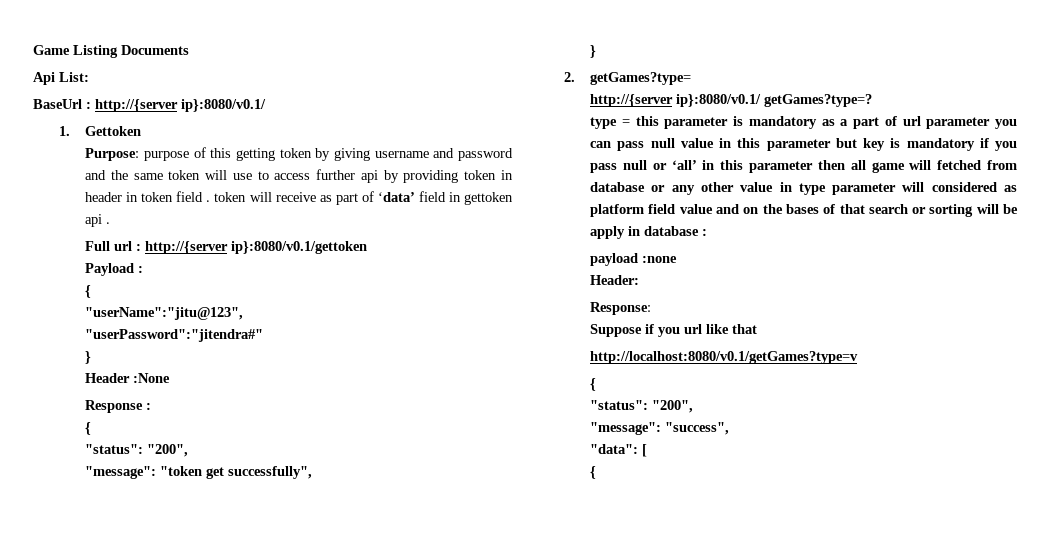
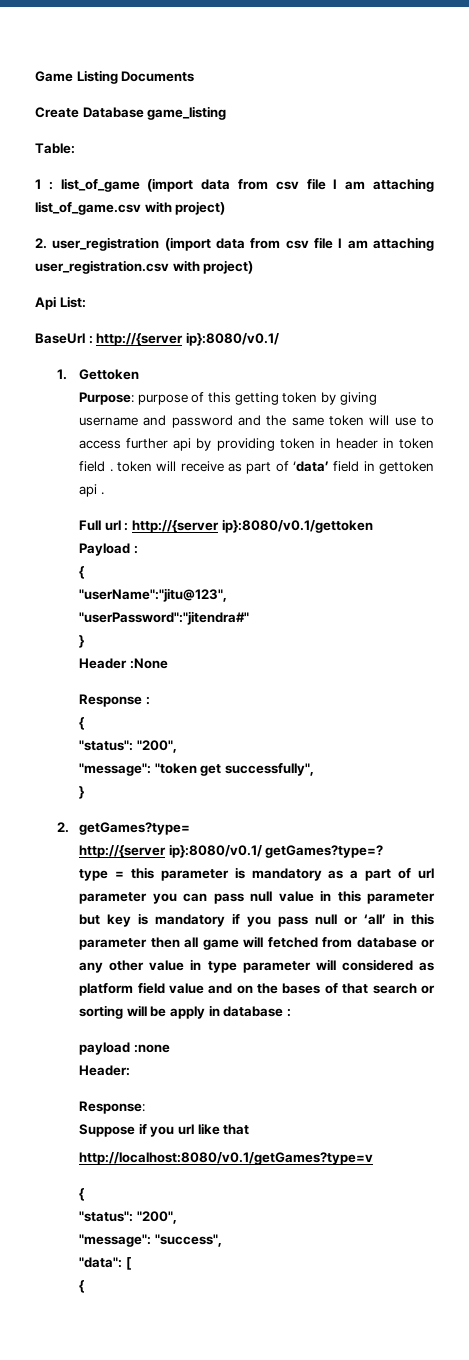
+ Create Database game_listing
+ Table:
+ 1 : list_of_game (import data from csv file I am attaching list_of_game.csv with project)
+ 2. user_registration (import data from csv file I am attaching user_registration.csv with project)

